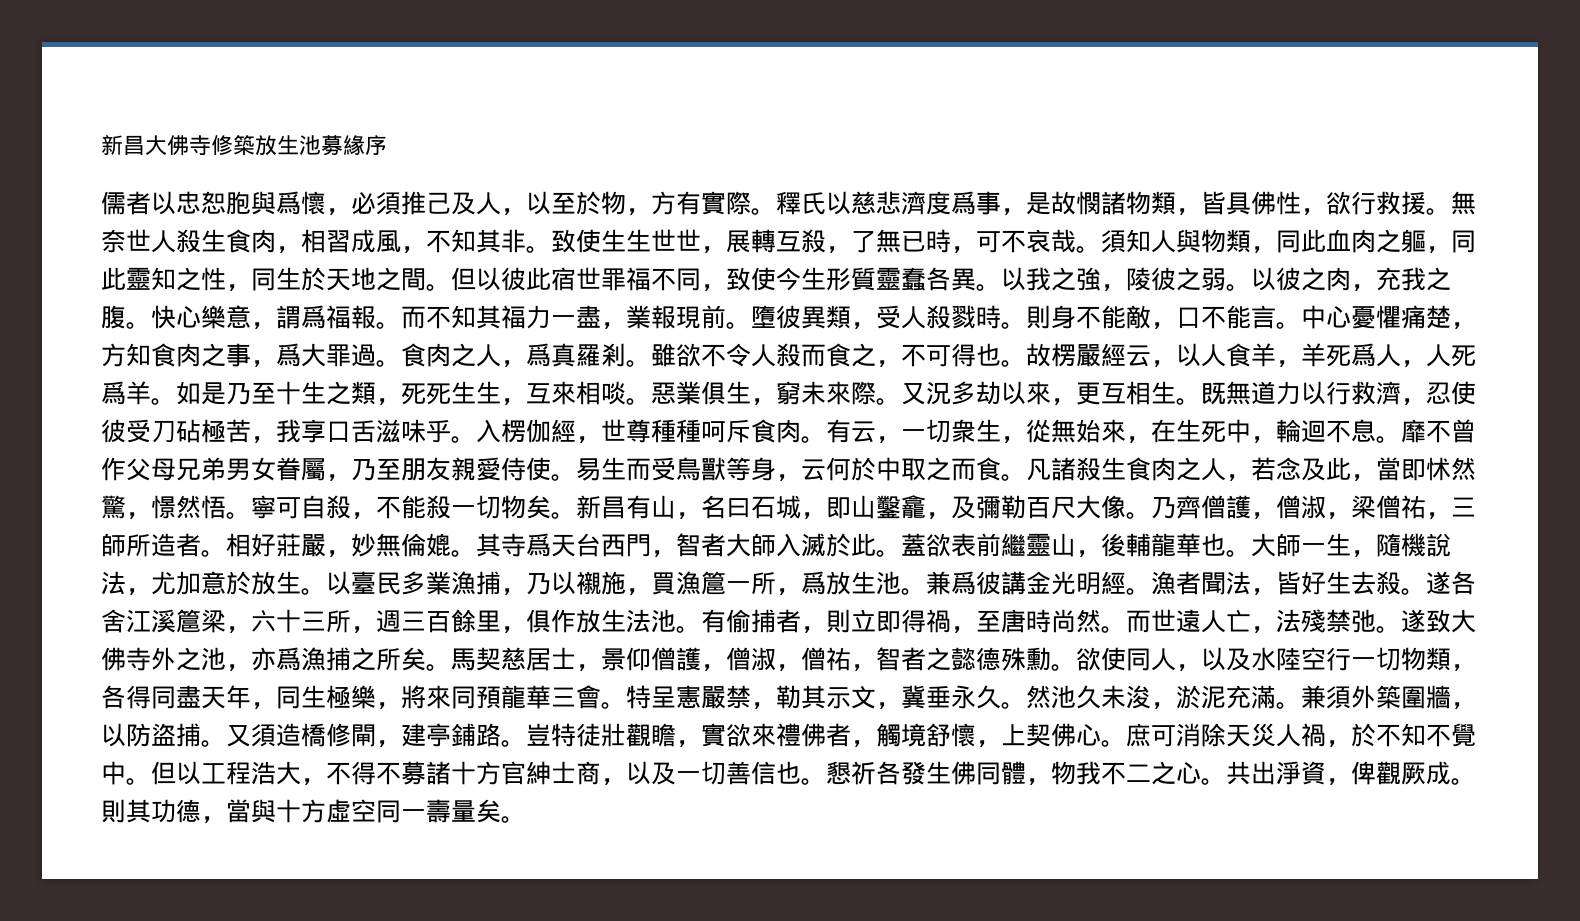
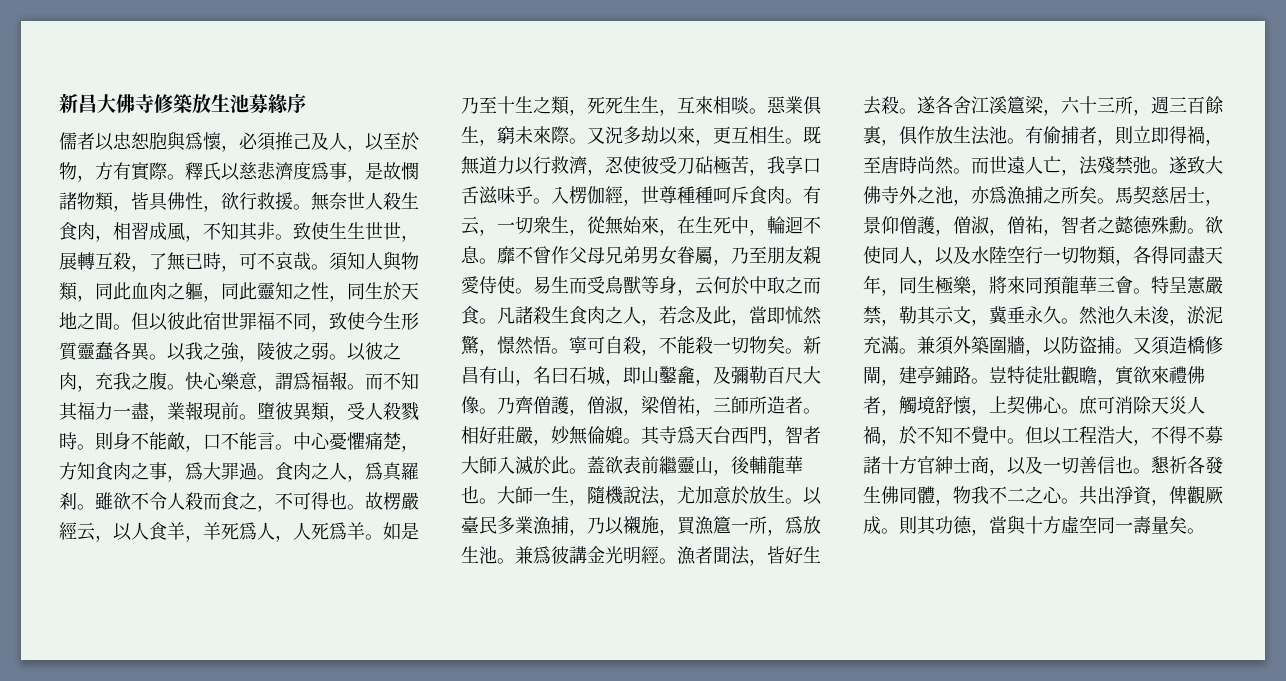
- 遂各舍江溪簄梁，六十三所，週三百餘里，俱作放生法池。
+ 遂各舍江溪簄梁，六十三所，週三百餘裏，俱作放生法池。

